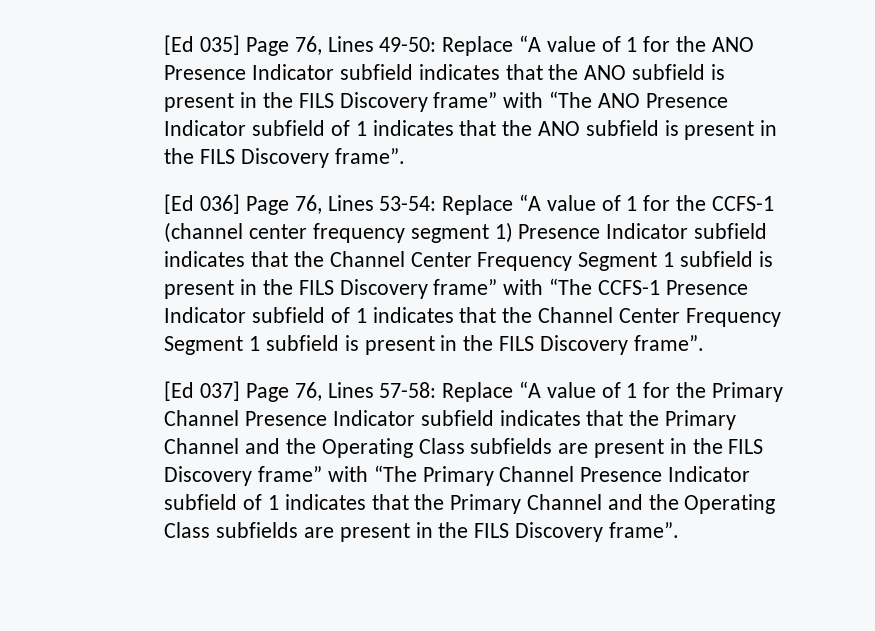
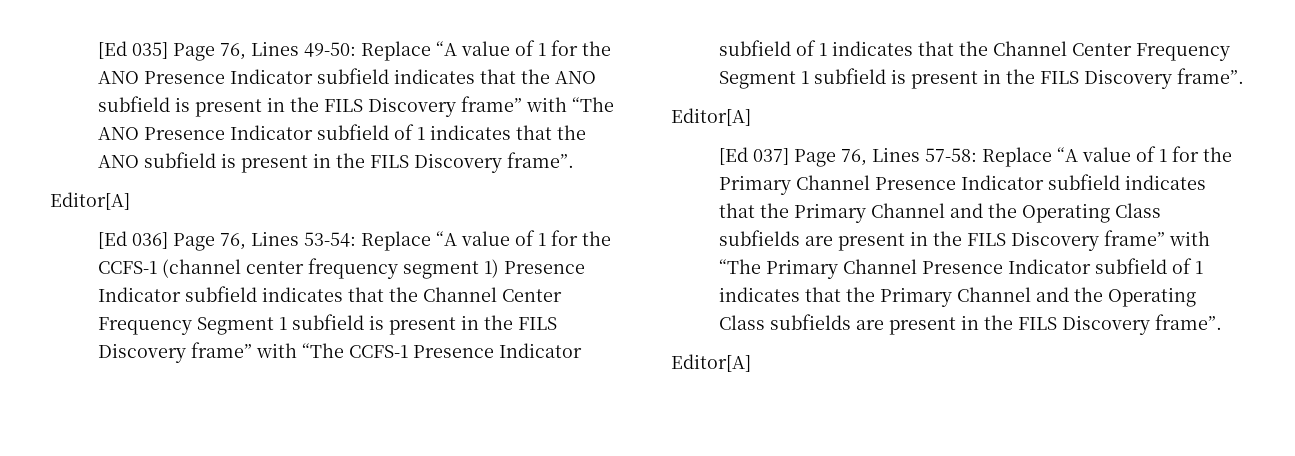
  [Ed 035] Page 76, Lines 49-50: Replace “A value of 1 for the ANO Presence Indicator subfield indicates that the ANO subfield is present in the FILS Discovery frame” with “The ANO Presence Indicator subfield of 1 indicates that the ANO subfield is present in the FILS Discovery frame”.
+ Editor[A]
  Replace “A value of 1 for the CCFS-1 (channel center frequency segment 1) Presence Indicator subfield indicates that the Channel Center Frequency Segment 1 subfield is present in the FILS Discovery frame” with “The CCFS-1 Presence Indicator subfield of 1 indicates that the Channel Center Frequency Segment 1 subfield is present in the FILS Discovery frame”.
+ Editor[A]
  Replace “A value of 1 for the Primary Channel Presence Indicator subfield indicates that the Primary Channel and the Operating Class subfields are present in the FILS Discovery frame” with “The Primary Channel Presence Indicator subfield of 1 indicates that the Primary Channel and the Operating Class subfields are present in the FILS Discovery frame”.
+ Editor[A]

